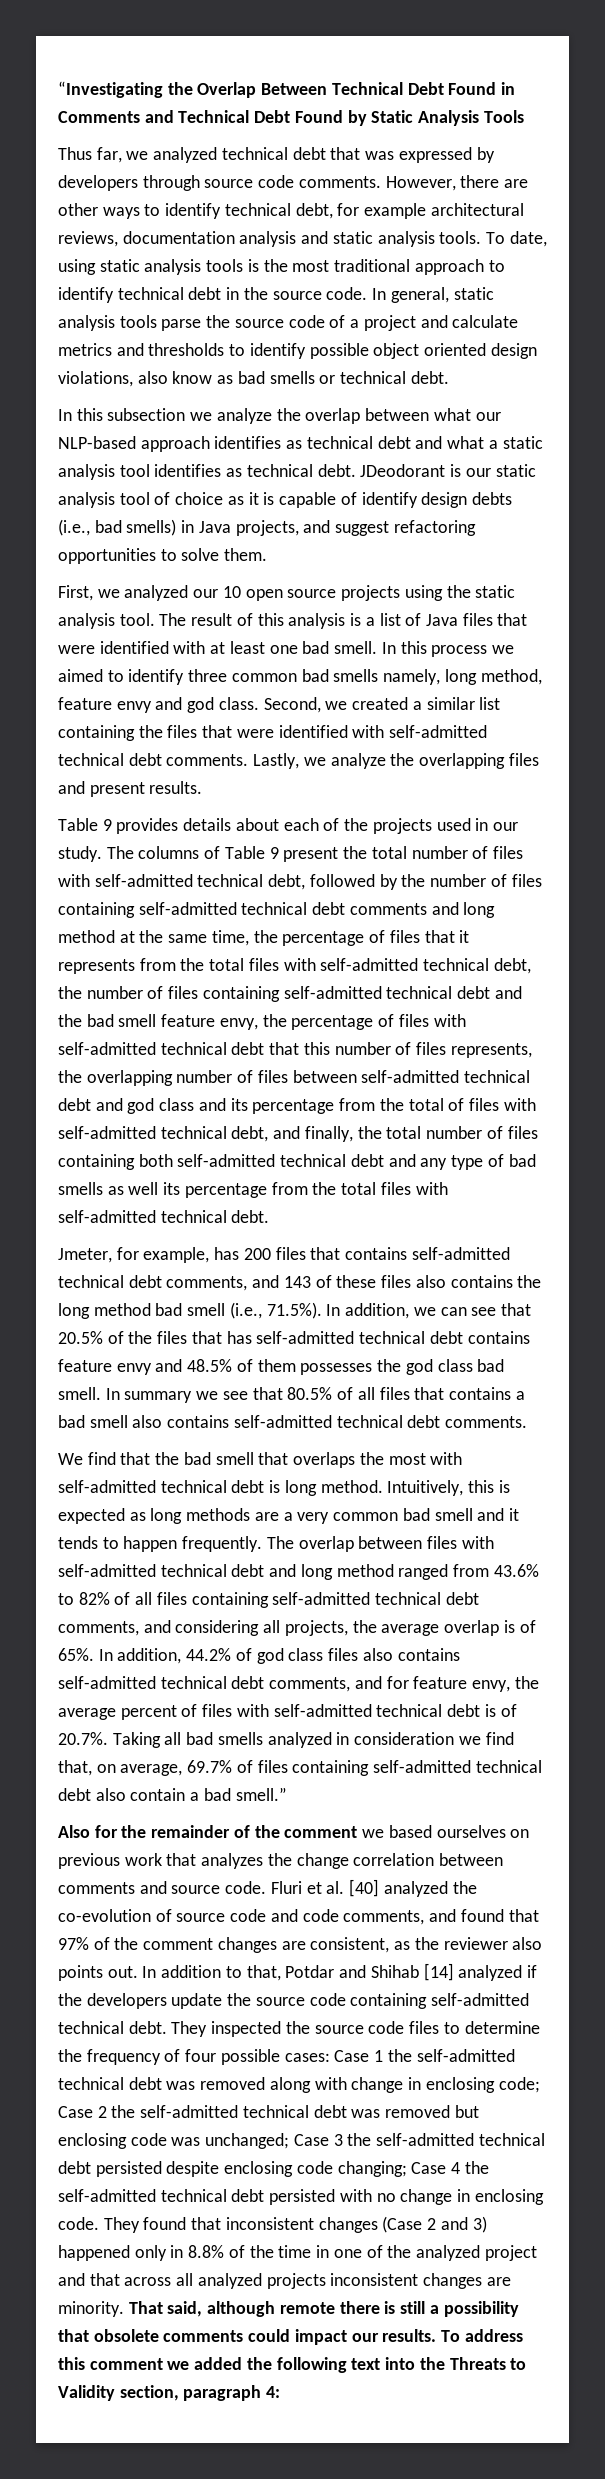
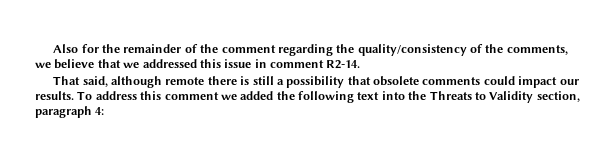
- “Investigating the Overlap Between Technical Debt Found in Comments and Technical Debt Found by Static Analysis Tools
- Thus far, we analyzed technical debt that was expressed by developers through source code comments. However, there are other ways to identify technical debt, for example architectural reviews, documentation analysis and static analysis tools. To date, using static analysis tools is the most traditional approach to identify technical debt in the source code. In general, static analysis tools parse the source code of a project and calculate metrics and thresholds to identify possible object oriented design violations, also know as bad smells or technical debt.
- In this subsection we analyze the overlap between what our NLP-based approach identifies as technical debt and what a static analysis tool identifies as technical debt. JDeodorant is our static analysis tool of choice as it is capable of identify design debts (i.e., bad smells) in Java projects, and suggest refactoring opportunities to solve them.
- First, we analyzed our 10 open source projects using the static analysis tool. The result of this analysis is a list of Java files that were identified with at least one bad smell. In this process we aimed to identify three common bad smells namely, long method, feature envy and god class. Second, we created a similar list containing the files that were identified with self-admitted technical debt comments. Lastly, we analyze the overlapping files and present results.
- Table 9 provides details about each of the projects used in our study. The columns of Table 9 present the total number of files with self-admitted technical debt, followed by the number of files containing self-admitted technical debt comments and long method at the same time, the percentage of files that it represents from the total files with self-admitted technical debt, the number of files containing self-admitted technical debt and the bad smell feature envy, the percentage of files with self-admitted technical debt that this number of files represents, the overlapping number of files between self-admitted technical debt and god class and its percentage from the total of files with self-admitted technical debt, and finally, the total number of files containing both self-admitted technical debt and any type of bad smells as well its percentage from the total files with self-admitted technical debt.
- Jmeter, for example, has 200 files that contains self-admitted technical debt comments, and 143 of these files also contains the long method bad smell (i.e., 71.5%). In addition, we can see that 20.5% of the files that has self-admitted technical debt contains feature envy and 48.5% of them possesses the god class bad smell. In summary we see that 80.5% of all files that contains a bad smell also contains self-admitted technical debt comments.
- We find that the bad smell that overlaps the most with self-admitted technical debt is long method. Intuitively, this is expected as long methods are a very common bad smell and it tends to happen frequently. The overlap between files with self-admitted technical debt and long method ranged from 43.6% to 82% of all files containing self-admitted technical debt comments, and considering all projects, the average overlap is of 65%. In addition, 44.2% of god class files also contains self-admitted technical debt comments, and for feature envy, the average percent of files with self-admitted technical debt is of 20.7%. Taking all bad smells analyzed in consideration we find that, on average, 69.7% of files containing self-admitted technical debt also contain a bad smell.”
- Also for the remainder of the comment we based ourselves on previous work that analyzes the change correlation between comments and source code. Fluri et al. [40] analyzed the co-evolution of source code and code comments, and found that 97% of the comment changes are consistent, as the reviewer also points out. In addition to that, Potdar and Shihab [14] analyzed if the developers update the source code containing self-admitted technical debt. They inspected the source code files to determine the frequency of four possible cases: Case 1 the self-admitted technical debt was removed along with change in enclosing code; Case 2 the self-admitted technical debt was removed but enclosing code was unchanged; Case 3 the self-admitted technical debt persisted despite enclosing code changing; Case 4 the self-admitted technical debt persisted with no change in enclosing code. They found that inconsistent changes (Case 2 and 3) happened only in 8.8% of the time in one of the analyzed project and that across all analyzed projects inconsistent changes are minority. That said, although remote there is still a possibility that obsolete comments could impact our results.
+ Also for the remainder of the comment regarding the quality/consistency of the comments, we believe that we addressed this issue in comment R2-14.
+ That said, although remote there is still a possibility that obsolete comments could impact our results.

